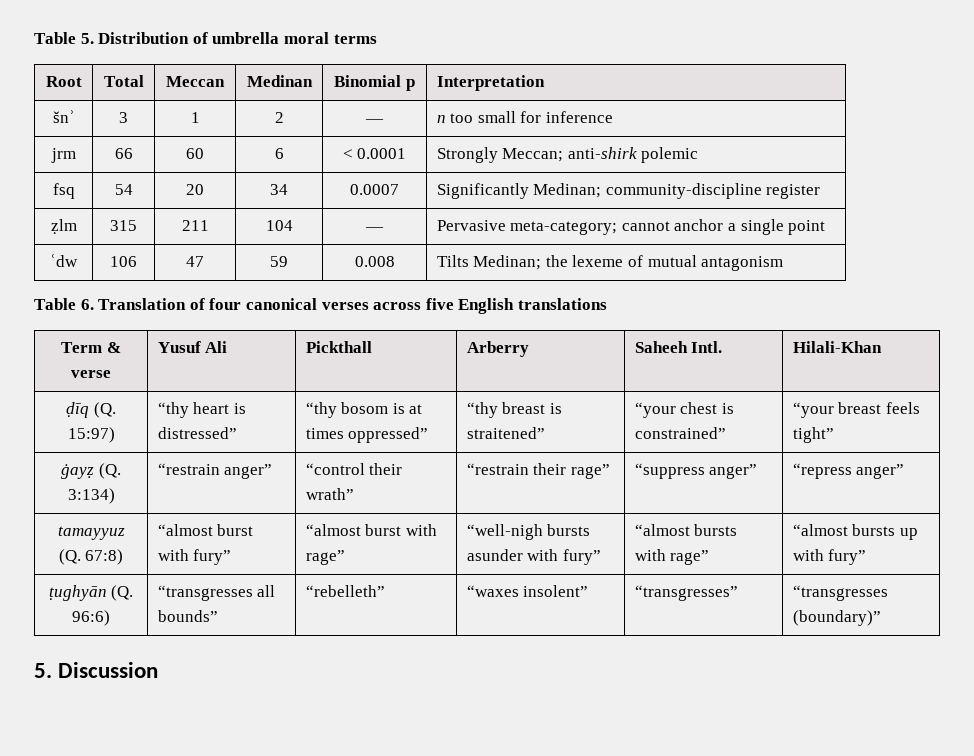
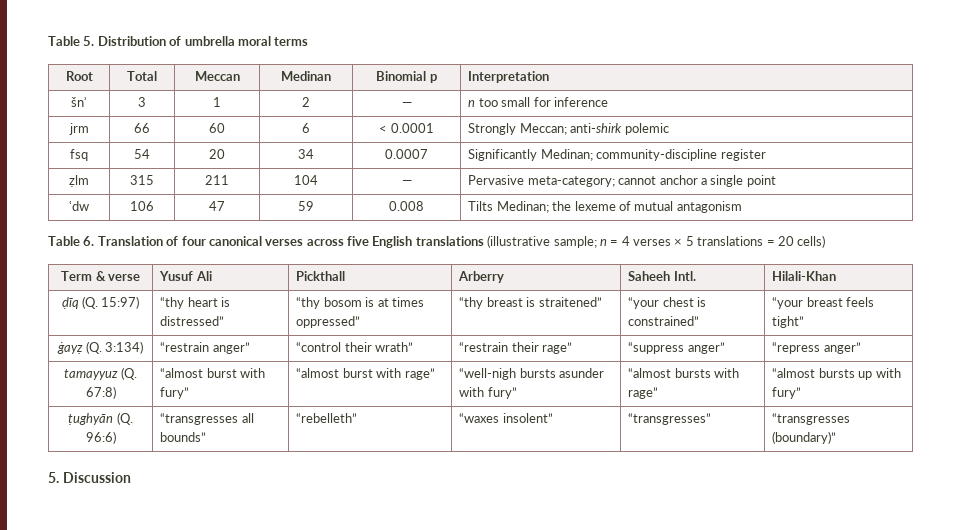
- Table 6. Translation of four canonical verses across five English translations
+ Table 6. Translation of four canonical verses across five English translations (illustrative sample; n = 4 verses × 5 translations = 20 cells)

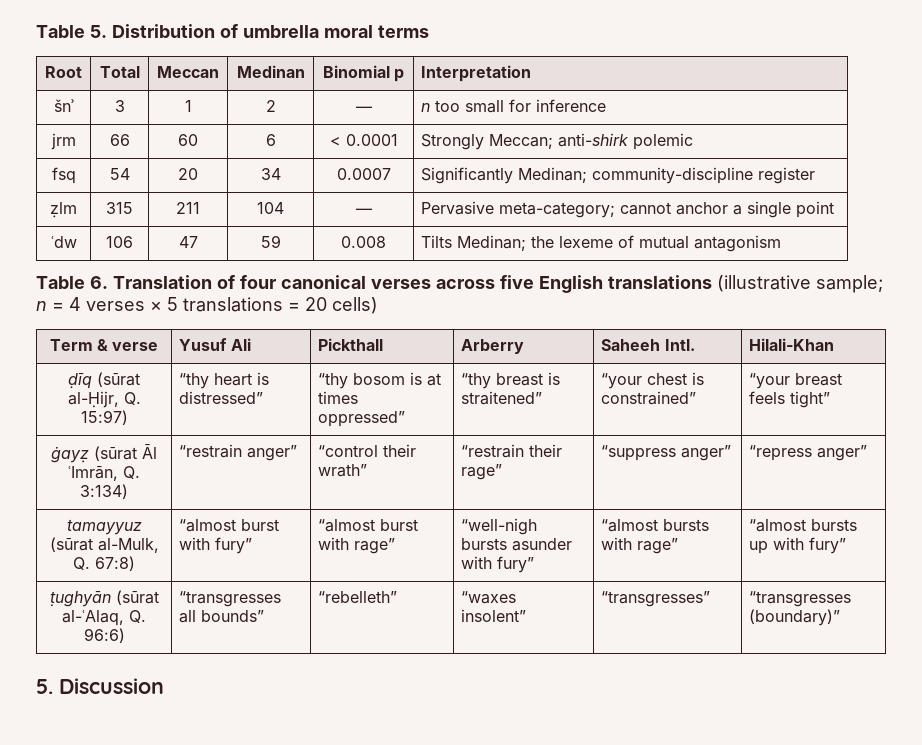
- ḍīq (Q. 15:97) | “thy heart is distressed” | “thy bosom is at times oppressed” | “thy breast is straitened” | “your chest is constrained” | “your breast feels tight”
+ ḍīq (sūrat al-Ḥijr, Q. 15:97) | “thy heart is distressed” | “thy bosom is at times oppressed” | “thy breast is straitened” | “your chest is constrained” | “your breast feels tight”
- ġayẓ (Q. 3:134) | “restrain anger” | “control their wrath” | “restrain their rage” | “suppress anger” | “repress anger”
+ ġayẓ (sūrat Āl ʿImrān, Q. 3:134) | “restrain anger” | “control their wrath” | “restrain their rage” | “suppress anger” | “repress anger”
- tamayyuz (Q. 67:8) | “almost burst with fury” | “almost burst with rage” | “well-nigh bursts asunder with fury” | “almost bursts with rage” | “almost bursts up with fury”
+ tamayyuz (sūrat al-Mulk, Q. 67:8) | “almost burst with fury” | “almost burst with rage” | “well-nigh bursts asunder with fury” | “almost bursts with rage” | “almost bursts up with fury”
- ṭughyān (Q. 96:6) | “transgresses all bounds” | “rebelleth” | “waxes insolent” | “transgresses” | “transgresses (boundary)”
+ ṭughyān (sūrat al-ʿAlaq, Q. 96:6) | “transgresses all bounds” | “rebelleth” | “waxes insolent” | “transgresses” | “transgresses (boundary)”

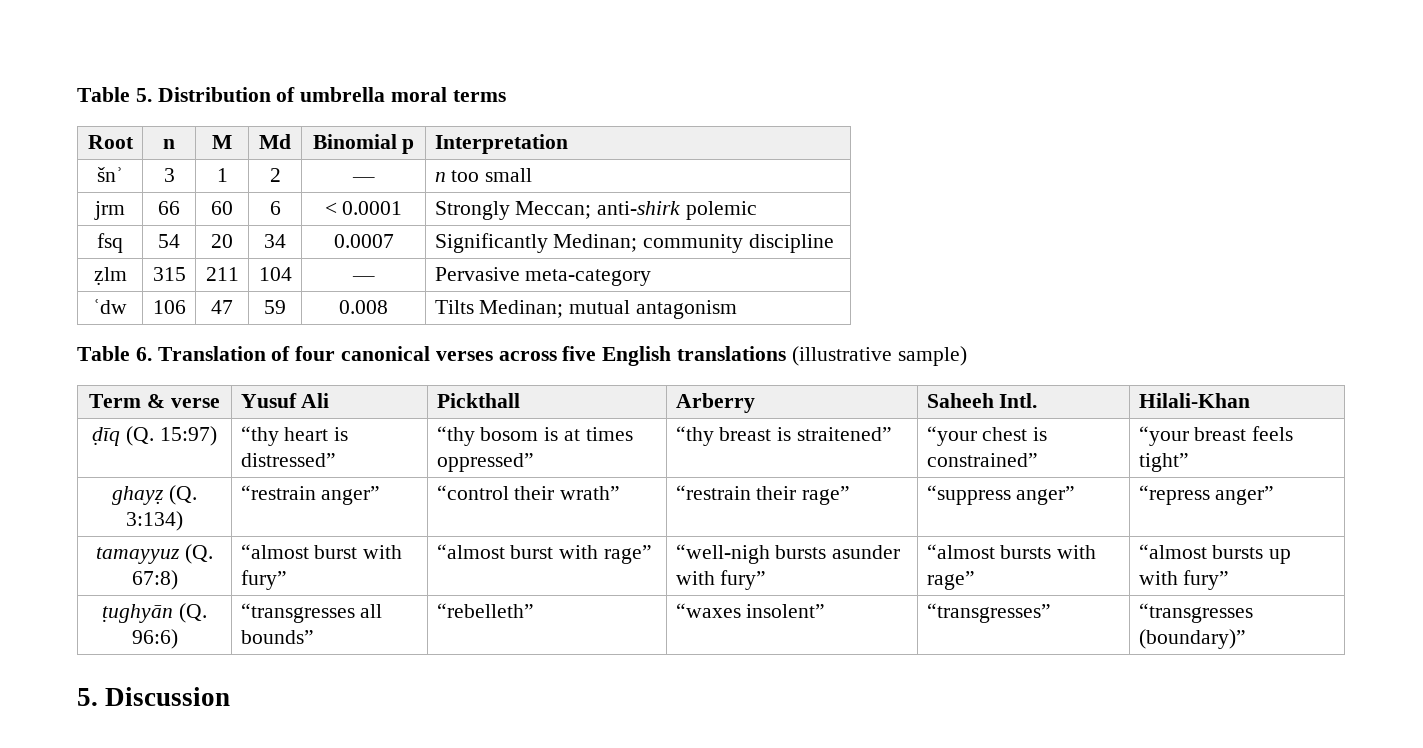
- Root | Total | Meccan | Medinan | Binomial p | Interpretation
+ Root | n | M | Md | Binomial p | Interpretation
- šnʾ | 3 | 1 | 2 | — | n too small for inference
+ šnʾ | 3 | 1 | 2 | — | n too small
- fsq | 54 | 20 | 34 | 0.0007 | Significantly Medinan; community-discipline register
+ fsq | 54 | 20 | 34 | 0.0007 | Significantly Medinan; community discipline
- ẓlm | 315 | 211 | 104 | — | Pervasive meta-category; cannot anchor a single point
+ ẓlm | 315 | 211 | 104 | — | Pervasive meta-category
- ʿdw | 106 | 47 | 59 | 0.008 | Tilts Medinan; the lexeme of mutual antagonism
+ ʿdw | 106 | 47 | 59 | 0.008 | Tilts Medinan; mutual antagonism
- Table 6. Translation of four canonical verses across five English translations (illustrative sample; n = 4 verses × 5 translations = 20 cells)
+ Table 6. Translation of four canonical verses across five English translations (illustrative sample)
- ḍīq (sūrat al-Ḥijr, Q. 15:97) | “thy heart is distressed” | “thy bosom is at times oppressed” | “thy breast is straitened” | “your chest is constrained” | “your breast feels tight”
+ ḍīq (Q. 15:97) | “thy heart is distressed” | “thy bosom is at times oppressed” | “thy breast is straitened” | “your chest is constrained” | “your breast feels tight”
- ġayẓ (sūrat Āl ʿImrān, Q. 3:134) | “restrain anger” | “control their wrath” | “restrain their rage” | “suppress anger” | “repress anger”
+ ghayẓ (Q. 3:134) | “restrain anger” | “control their wrath” | “restrain their rage” | “suppress anger” | “repress anger”
- tamayyuz (sūrat al-Mulk, Q. 67:8) | “almost burst with fury” | “almost burst with rage” | “well-nigh bursts asunder with fury” | “almost bursts with rage” | “almost bursts up with fury”
+ tamayyuz (Q. 67:8) | “almost burst with fury” | “almost burst with rage” | “well-nigh bursts asunder with fury” | “almost bursts with rage” | “almost bursts up with fury”
- ṭughyān (sūrat al-ʿAlaq, Q. 96:6) | “transgresses all bounds” | “rebelleth” | “waxes insolent” | “transgresses” | “transgresses (boundary)”
+ ṭughyān (Q. 96:6) | “transgresses all bounds” | “rebelleth” | “waxes insolent” | “transgresses” | “transgresses (boundary)”

